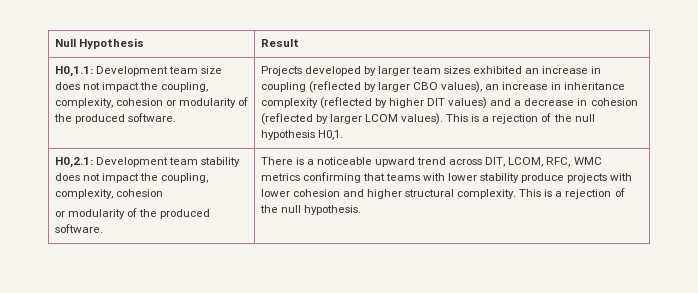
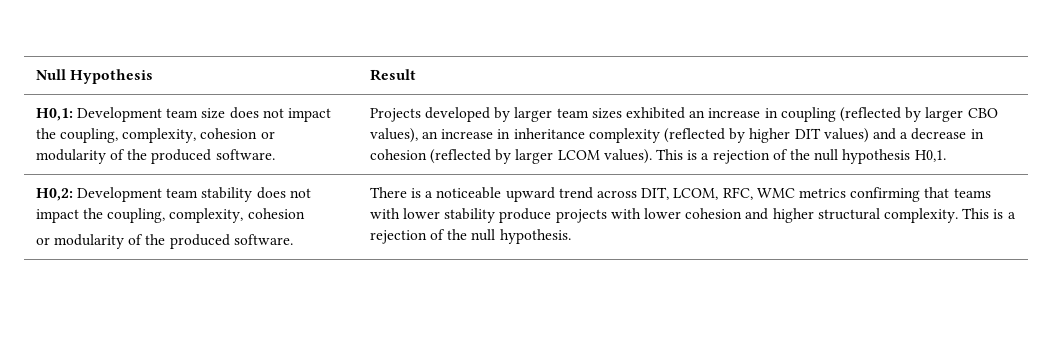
- H0,1.1: Development team size does not impact the coupling, complexity, cohesion or modularity of the produced software.
+ H0,1: Development team size does not impact the coupling, complexity, cohesion or modularity of the produced software.
- H0,2.1: Development team stability does not impact the coupling, complexity, cohesion
+ H0,2: Development team stability does not impact the coupling, complexity, cohesion

